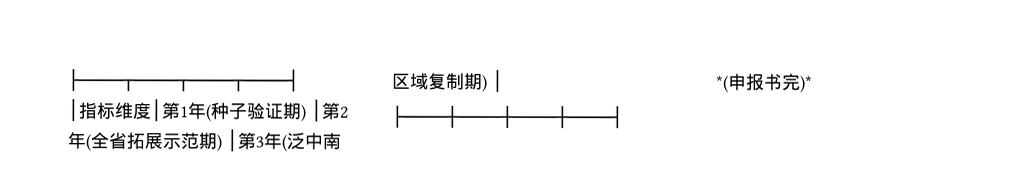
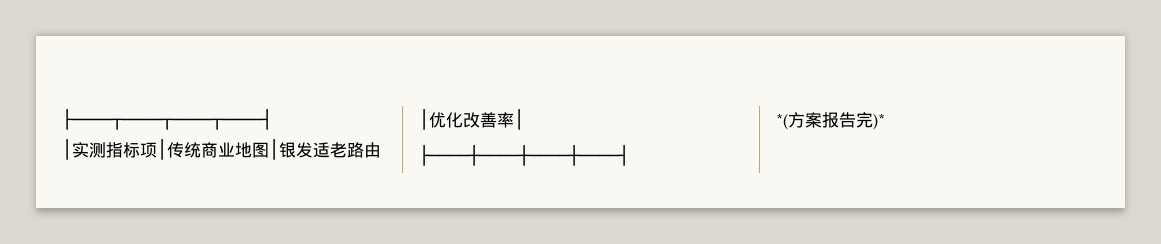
- │指标维度│第1年(种子验证期) │第2年(全省拓展示范期) │第3年(泛中南区域复制期) │
+ │实测指标项│传统商业地图│银发适老路由│优化改善率│
- *(申报书完)*
+ *(方案报告完)*

